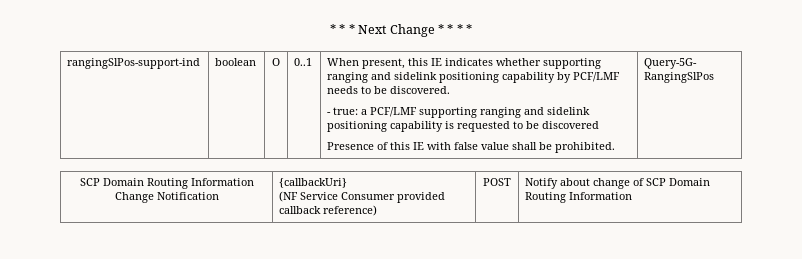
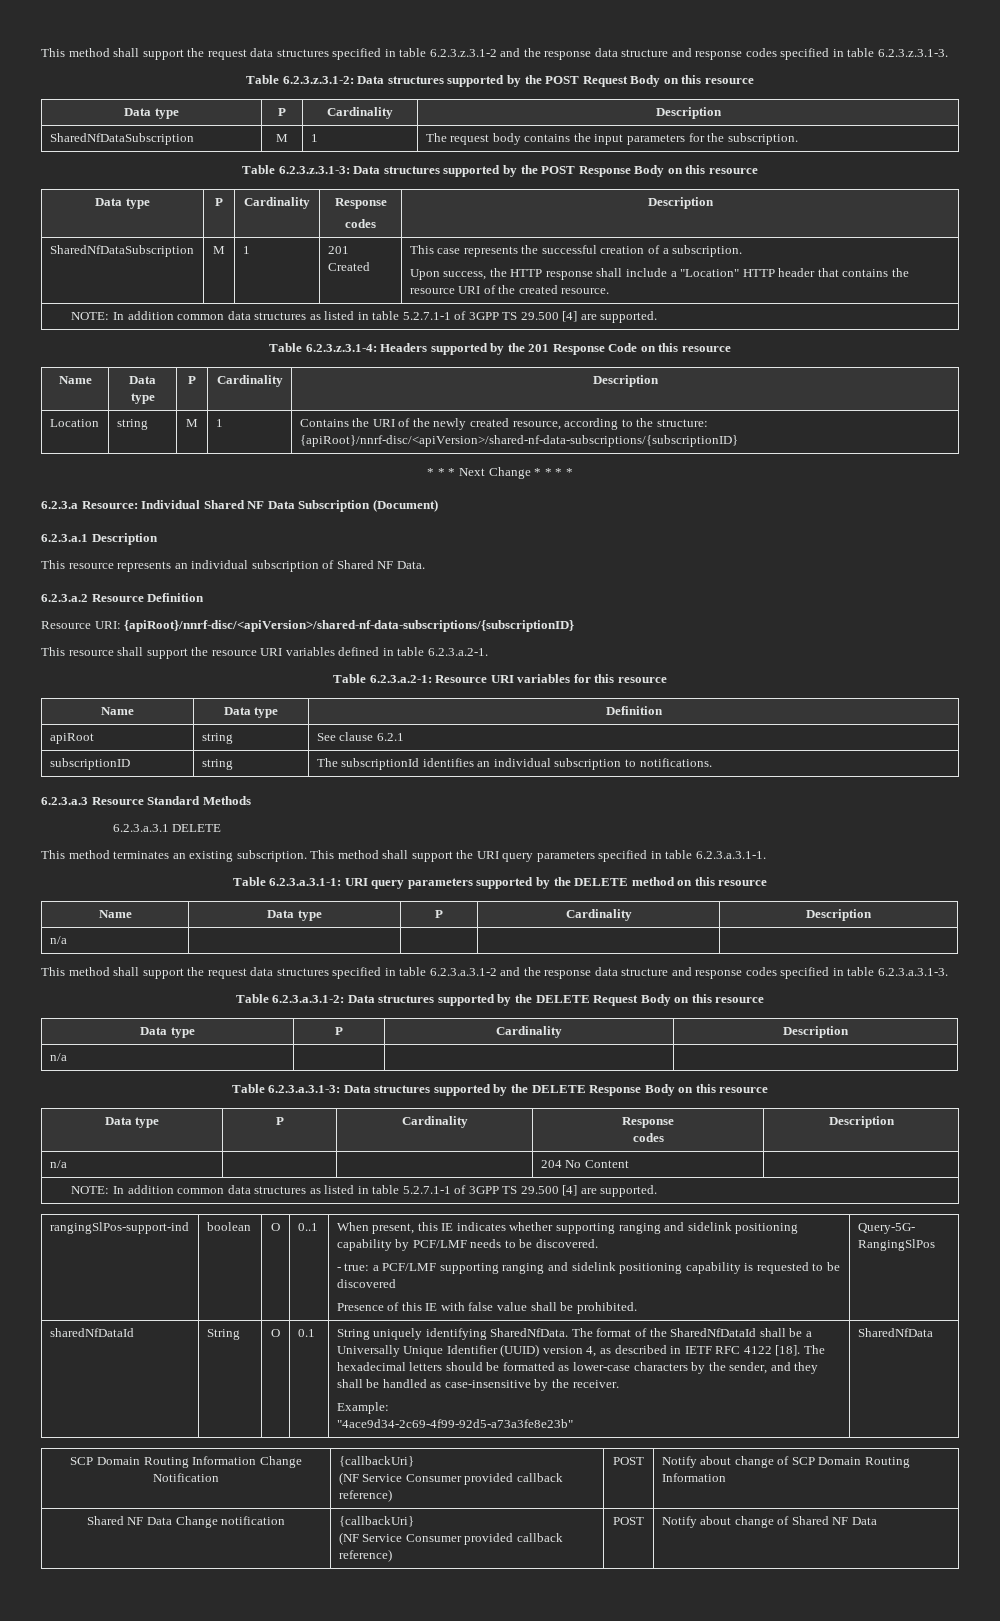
+ This method shall support the request data structures specified in table 6.2.3.z.3.1-2 and the response data structure and response codes specified in table 6.2.3.z.3.1-3.
+ Table 6.2.3.z.3.1-2: Data structures supported by the POST Request Body on this resource
+ Data type | P | Cardinality | Description
+ SharedNfDataSubscription | M | 1 | The request body contains the input parameters for the subscription.
+ Table 6.2.3.z.3.1-3: Data structures supported by the POST Response Body on this resource
+ Data type | P | Cardinality | Response
+ codes | Description
+ SharedNfDataSubscription | M | 1 | 201 Created | This case represents the successful creation of a subscription.
+ Upon success, the HTTP response shall include a "Location" HTTP header that contains the resource URI of the created resource.
+ NOTE: In addition common data structures as listed in table 5.2.7.1-1 of 3GPP TS 29.500 [4] are supported.
+ Table 6.2.3.z.3.1-4: Headers supported by the 201 Response Code on this resource
+ Name | Data type | P | Cardinality | Description
+ Location | string | M | 1 | Contains the URI of the newly created resource, according to the structure: {apiRoot}/nnrf-disc/<apiVersion>/shared-nf-data-subscriptions/{subscriptionID}
+ 6.2.3.a Resource: Individual Shared NF Data Subscription (Document)
+ 6.2.3.a.1 Description
+ This resource represents an individual subscription of Shared NF Data.
+ 6.2.3.a.2 Resource Definition
+ Resource URI: {apiRoot}/nnrf-disc/<apiVersion>/shared-nf-data-subscriptions/{subscriptionID}
+ This resource shall support the resource URI variables defined in table 6.2.3.a.2-1.
+ Table 6.2.3.a.2-1: Resource URI variables for this resource
+ Name | Data type | Definition
+ apiRoot | string | See clause 6.2.1
+ subscriptionID | string | The subscriptionId identifies an individual subscription to notifications.
+ 6.2.3.a.3 Resource Standard Methods
+ 6.2.3.a.3.1 DELETE
+ This method terminates an existing subscription. This method shall support the URI query parameters specified in table 6.2.3.a.3.1-1.
+ Table 6.2.3.a.3.1-1: URI query parameters supported by the DELETE method on this resource
+ Name | Data type | P | Cardinality | Description
+ n/a | | | |
+ This method shall support the request data structures specified in table 6.2.3.a.3.1-2 and the response data structure and response codes specified in table 6.2.3.a.3.1-3.
+ Table 6.2.3.a.3.1-2: Data structures supported by the DELETE Request Body on this resource
+ Data type | P | Cardinality | Description
+ n/a | | |
+ Table 6.2.3.a.3.1-3: Data structures supported by the DELETE Response Body on this resource
+ Data type | P | Cardinality | Response
+ codes | Description
+ n/a | | | 204 No Content |
+ NOTE: In addition common data structures as listed in table 5.2.7.1-1 of 3GPP TS 29.500 [4] are supported.
+ sharedNfDataId | String | O | 0.1 | String uniquely identifying SharedNfData. The format of the SharedNfDataId shall be a Universally Unique Identifier (UUID) version 4, as described in IETF RFC 4122 [18]. The hexadecimal letters should be formatted as lower-case characters by the sender, and they shall be handled as case-insensitive by the receiver.
+ Example:
+ "4ace9d34-2c69-4f99-92d5-a73a3fe8e23b" | SharedNfData
+ Shared NF Data Change notification | {callbackUri}
+ (NF Service Consumer provided callback reference) | POST | Notify about change of Shared NF Data

